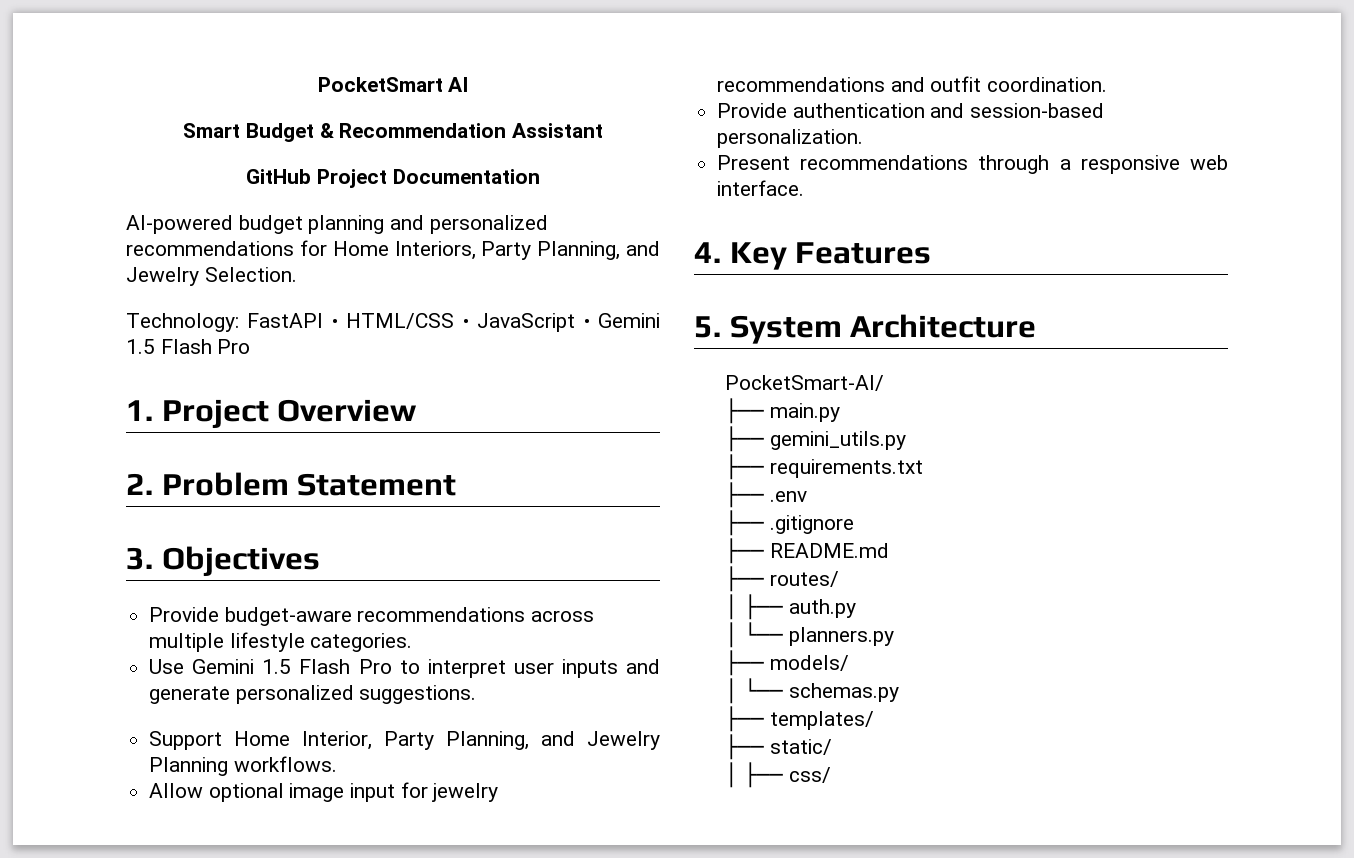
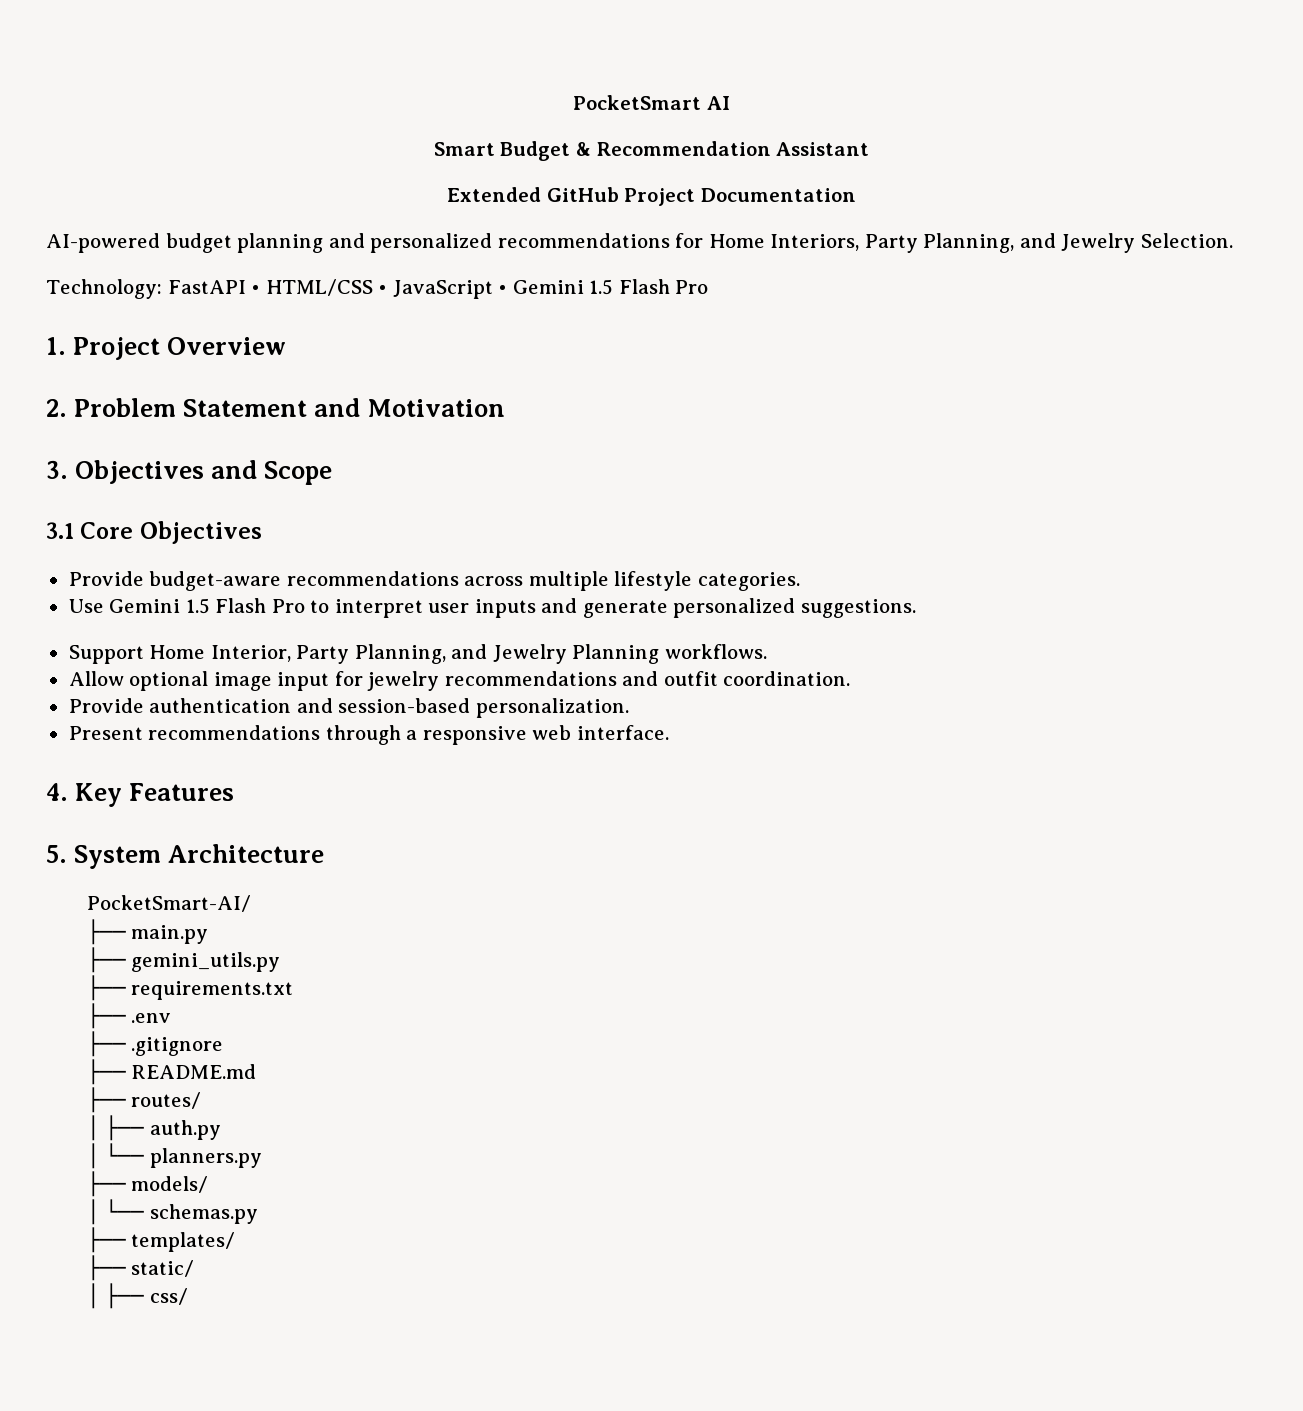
- GitHub Project Documentation
+ Extended GitHub Project Documentation
- 2. Problem Statement
+ 2. Problem Statement and Motivation
- 3. Objectives
+ 3. Objectives and Scope
+ 3.1 Core Objectives

